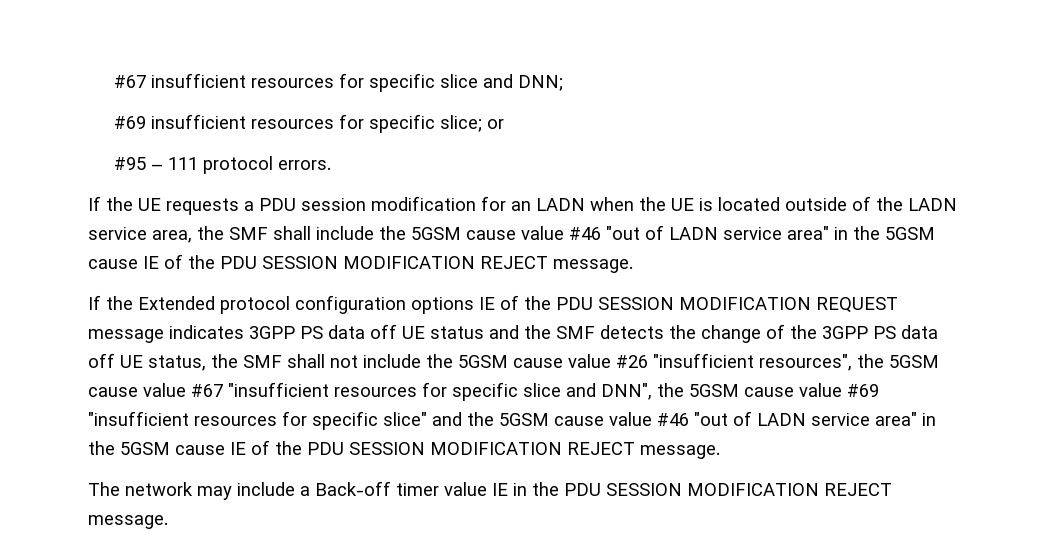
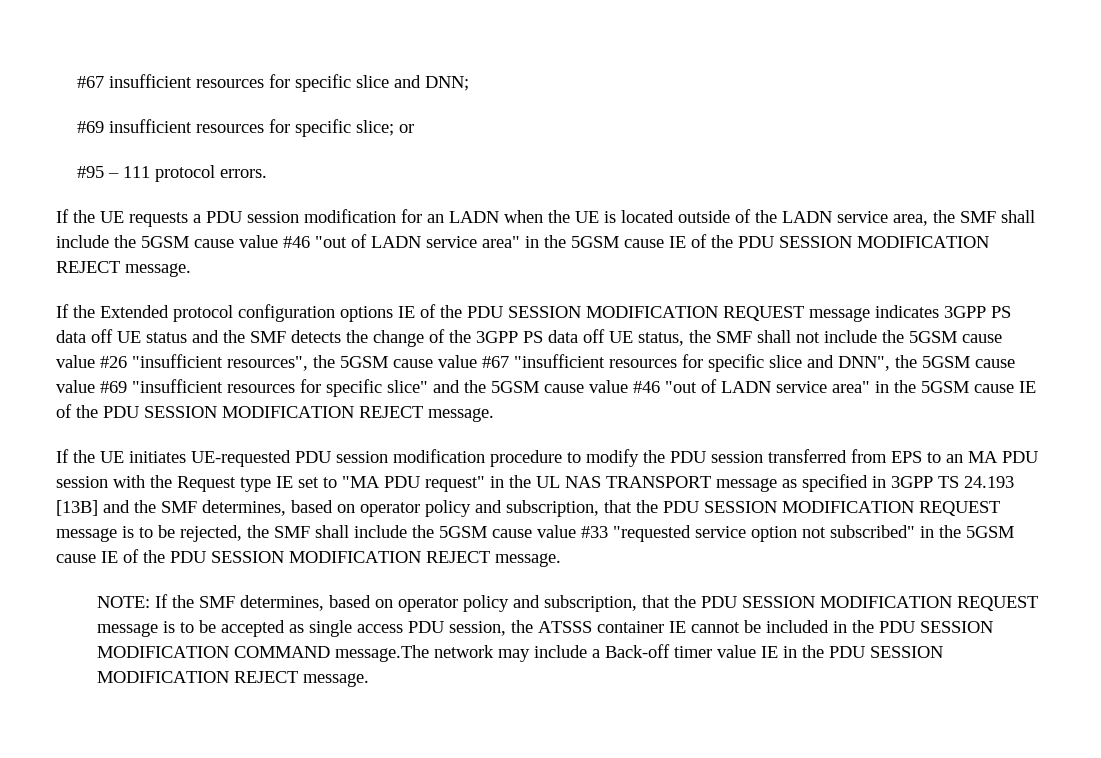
- The network may include a Back-off timer value IE in the PDU SESSION MODIFICATION REJECT message.
+ If the UE initiates UE-requested PDU session modification procedure to modify the PDU session transferred from EPS to an MA PDU session with the Request type IE set to "MA PDU request" in the UL NAS TRANSPORT message as specified in 3GPP TS 24.193 [13B] and the SMF determines, based on operator policy and subscription, that the PDU SESSION MODIFICATION REQUEST message is to be rejected, the SMF shall include the 5GSM cause value #33 "requested service option not subscribed" in the 5GSM cause IE of the PDU SESSION MODIFICATION REJECT message.
+ NOTE: If the SMF determines, based on operator policy and subscription, that the PDU SESSION MODIFICATION REQUEST message is to be accepted as single access PDU session, the ATSSS container IE cannot be included in the PDU SESSION MODIFICATION COMMAND message.The network may include a Back-off timer value IE in the PDU SESSION MODIFICATION REJECT message.

